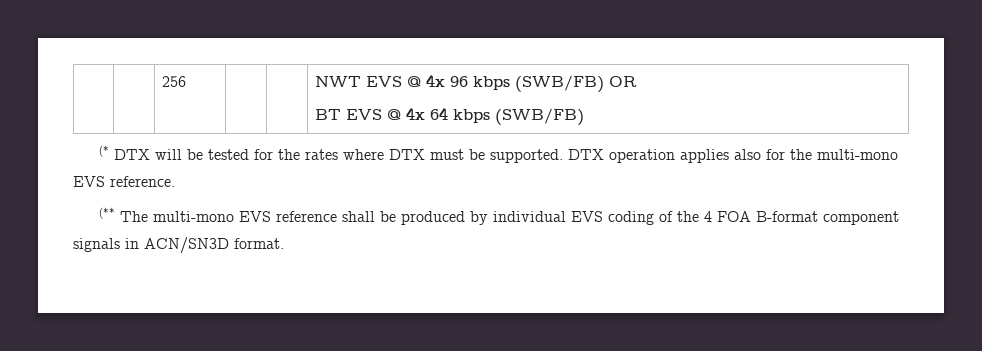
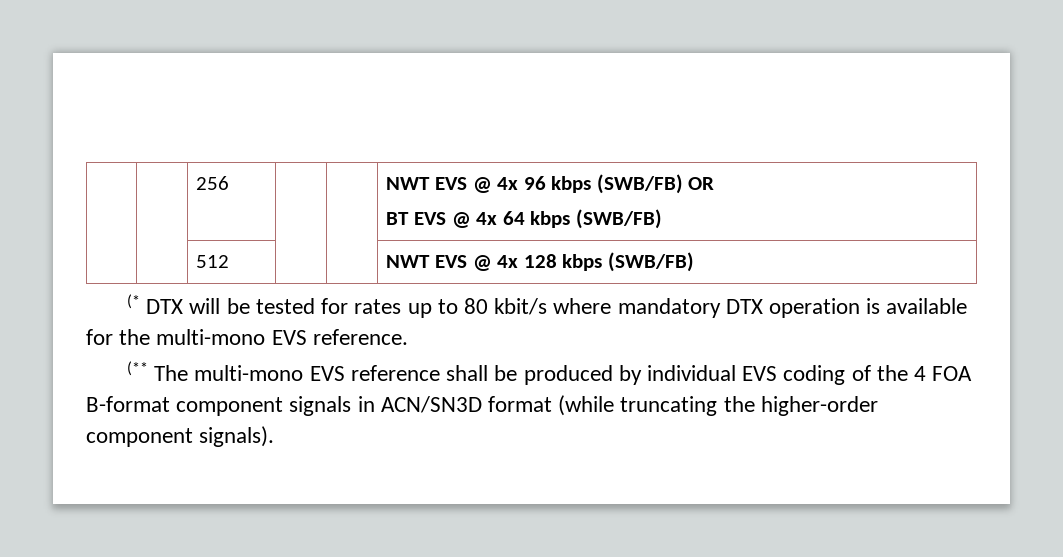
+ | | 512 | | | NWT EVS @ 4x 128 kbps (SWB/FB)
- (* DTX will be tested for the rates where DTX must be supported. DTX operation applies also for the multi-mono EVS reference.
+ (* DTX will be tested for rates up to 80 kbit/s where mandatory DTX operation is available for the multi-mono EVS reference.
- (** The multi-mono EVS reference shall be produced by individual EVS coding of the 4 FOA B-format component signals in ACN/SN3D format.
+ (** The multi-mono EVS reference shall be produced by individual EVS coding of the 4 FOA B-format component signals in ACN/SN3D format (while truncating the higher-order component signals).

